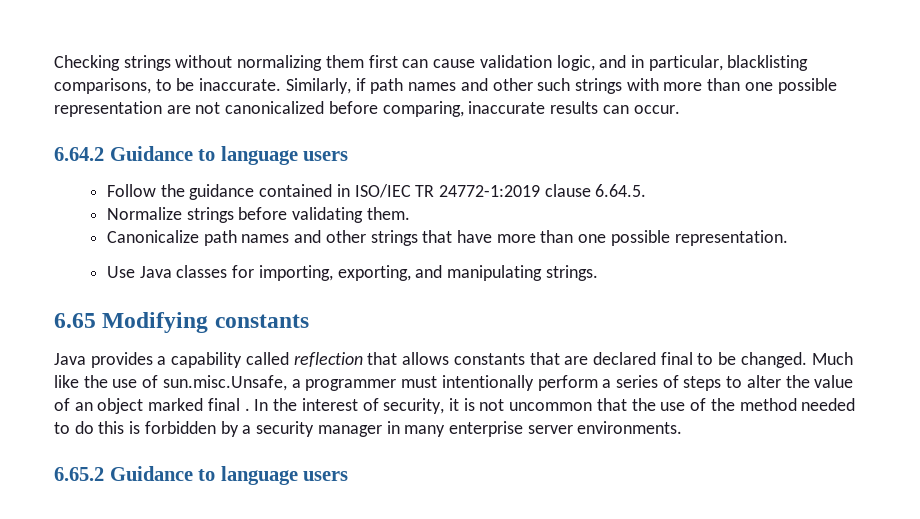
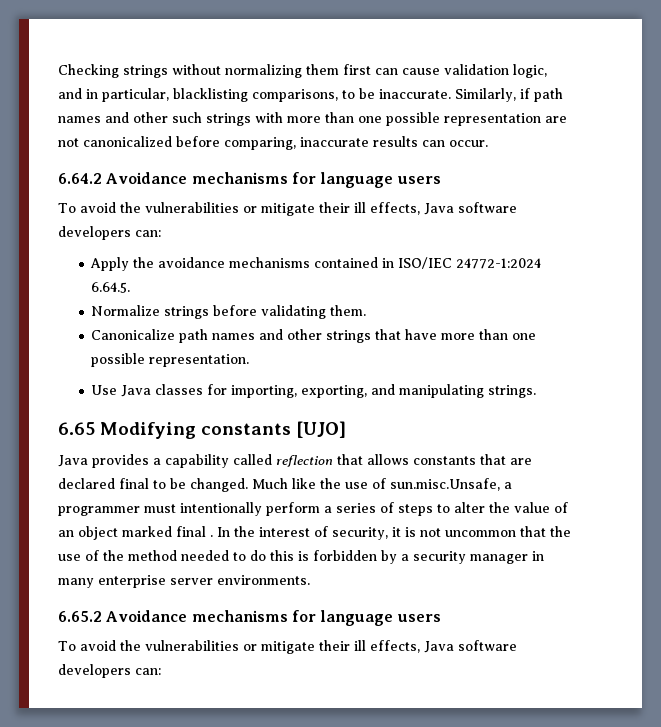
- 6.64.2 Guidance to language users
- Follow the guidance contained in ISO/IEC TR 24772-1:2019 clause 6.64.5.
+ 6.64.2 Avoidance mechanisms for language users
+ To avoid the vulnerabilities or mitigate their ill effects, Java software developers can:
+ Apply the avoidance mechanisms contained in ISO/IEC 24772-1:2024 6.64.5.
- 6.65 Modifying constants
+ 6.65 Modifying constants [UJO]
- 6.65.2 Guidance to language users
+ 6.65.2 Avoidance mechanisms for language users
+ To avoid the vulnerabilities or mitigate their ill effects, Java software developers can:

